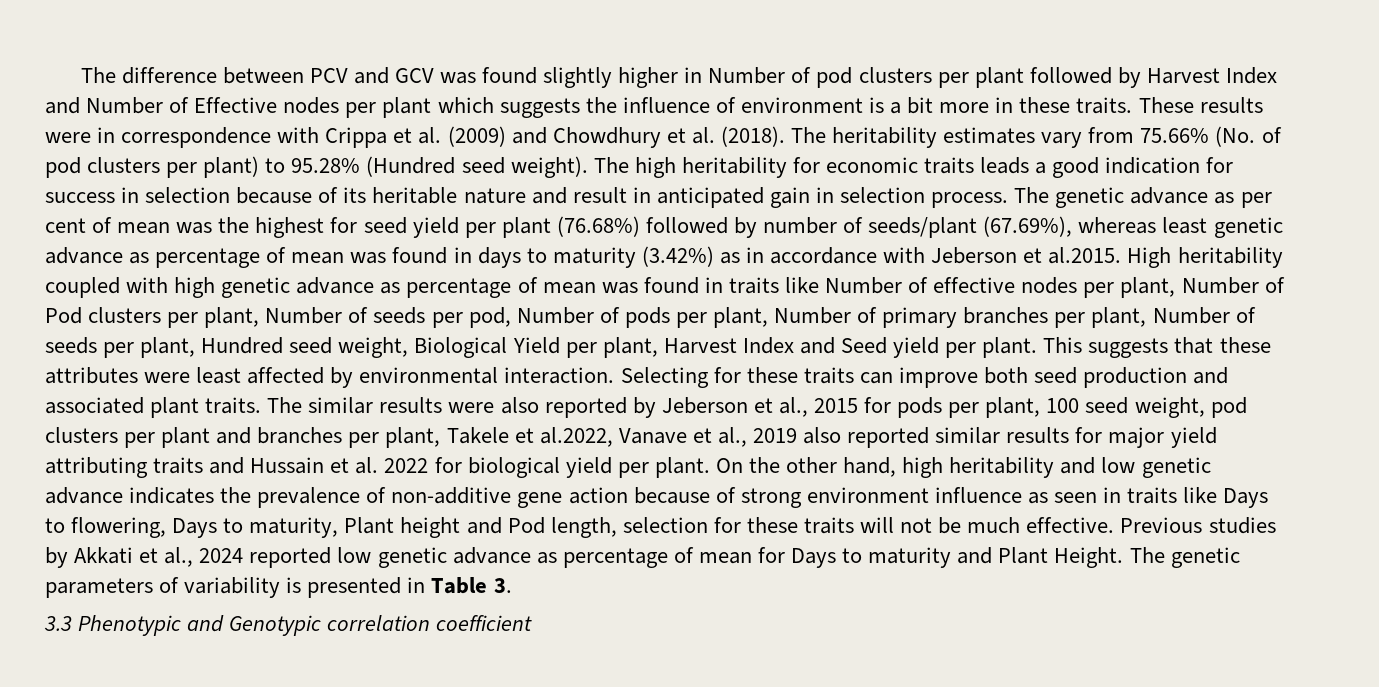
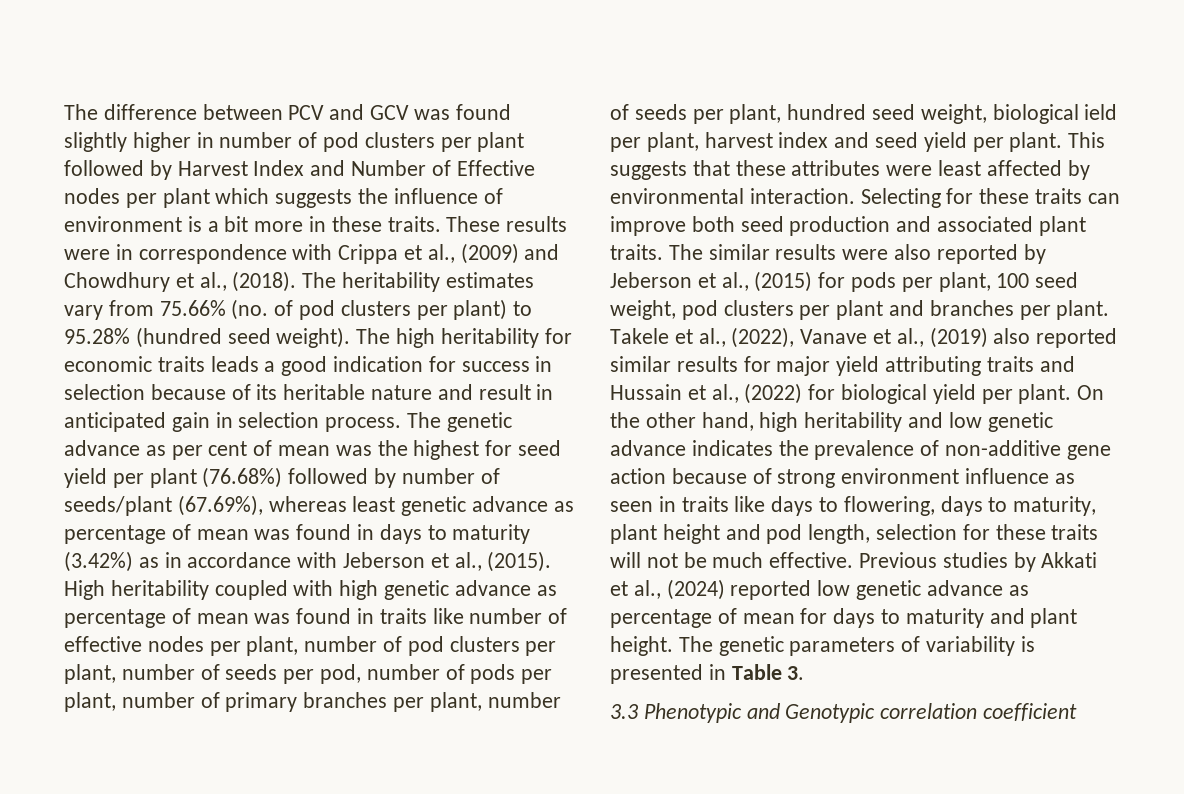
- The difference between PCV and GCV was found slightly higher in Number of pod clusters per plant followed by Harvest Index and Number of Effective nodes per plant which suggests the influence of environment is a bit more in these traits.
+ The difference between PCV and GCV was found slightly higher in number of pod clusters per plant followed by Harvest Index and Number of Effective nodes per plant which suggests the influence of environment is a bit more in these traits.
- These results were in correspondence with Crippa et al. (2009) and Chowdhury et al. (2018).
+ These results were in correspondence with Crippa et al., (2009) and Chowdhury et al., (2018).
- The heritability estimates vary from 75.66% (No. of pod clusters per plant) to 95.28% (Hundred seed weight).
+ The heritability estimates vary from 75.66% (no. of pod clusters per plant) to 95.28% (hundred seed weight).
- The genetic advance as per cent of mean was the highest for seed yield per plant (76.68%) followed by number of seeds/plant (67.69%), whereas least genetic advance as percentage of mean was found in days to maturity (3.42%) as in accordance with Jeberson et al.2015. High heritability coupled with high genetic advance as percentage of mean was found in traits like Number of effective nodes per plant, Number of Pod clusters per plant, Number of seeds per pod, Number of pods per plant, Number of primary branches per plant, Number of seeds per plant, Hundred seed weight, Biological Yield per plant, Harvest Index and Seed yield per plant.
+ The genetic advance as per cent of mean was the highest for seed yield per plant (76.68%) followed by number of seeds/plant (67.69%), whereas least genetic advance as percentage of mean was found in days to maturity (3.42%) as in accordance with Jeberson et al., (2015). High heritability coupled with high genetic advance as percentage of mean was found in traits like number of effective nodes per plant, number of pod clusters per plant, number of seeds per pod, number of pods per plant, number of primary branches per plant, number of seeds per plant, hundred seed weight, biological ield per plant, harvest index and seed yield per plant.
- The similar results were also reported by Jeberson et al., 2015 for pods per plant, 100 seed weight, pod clusters per plant and branches per plant, Takele et al.2022, Vanave et al., 2019 also reported similar results for major yield attributing traits and Hussain et al. 2022 for biological yield per plant.
+ The similar results were also reported by Jeberson et al., (2015) for pods per plant, 100 seed weight, pod clusters per plant and branches per plant. Takele et al., (2022), Vanave et al., (2019) also reported similar results for major yield attributing traits and Hussain et al., (2022) for biological yield per plant.
- On the other hand, high heritability and low genetic advance indicates the prevalence of non-additive gene action because of strong environment influence as seen in traits like Days to flowering, Days to maturity, Plant height and Pod length, selection for these traits will not be much effective.
+ On the other hand, high heritability and low genetic advance indicates the prevalence of non-additive gene action because of strong environment influence as seen in traits like days to flowering, days to maturity, plant height and pod length, selection for these traits will not be much effective.
- Previous studies by Akkati et al., 2024 reported low genetic advance as percentage of mean for Days to maturity and Plant Height.
+ Previous studies by Akkati et al., (2024) reported low genetic advance as percentage of mean for days to maturity and plant height.

